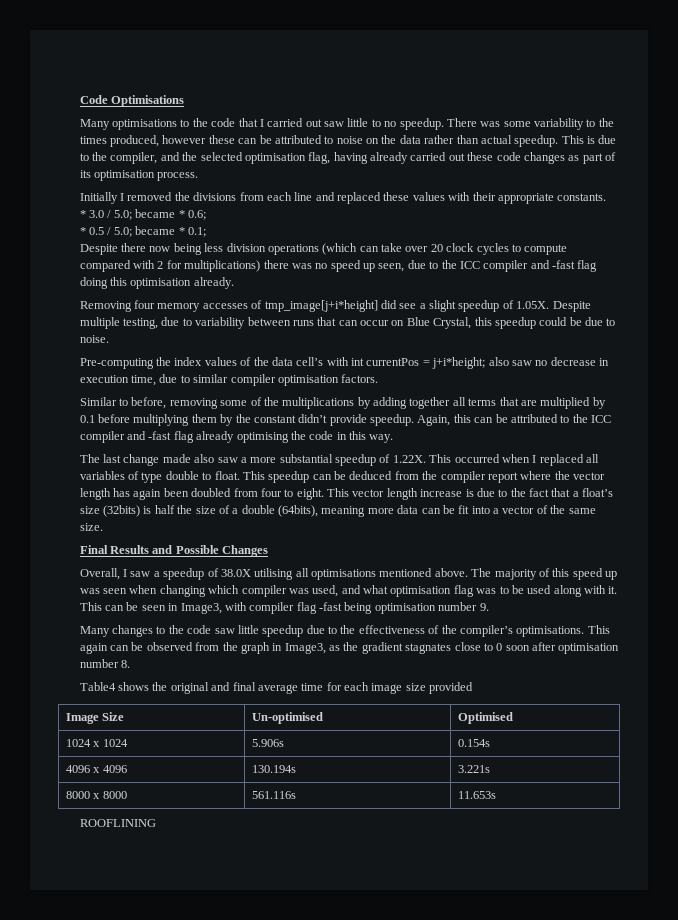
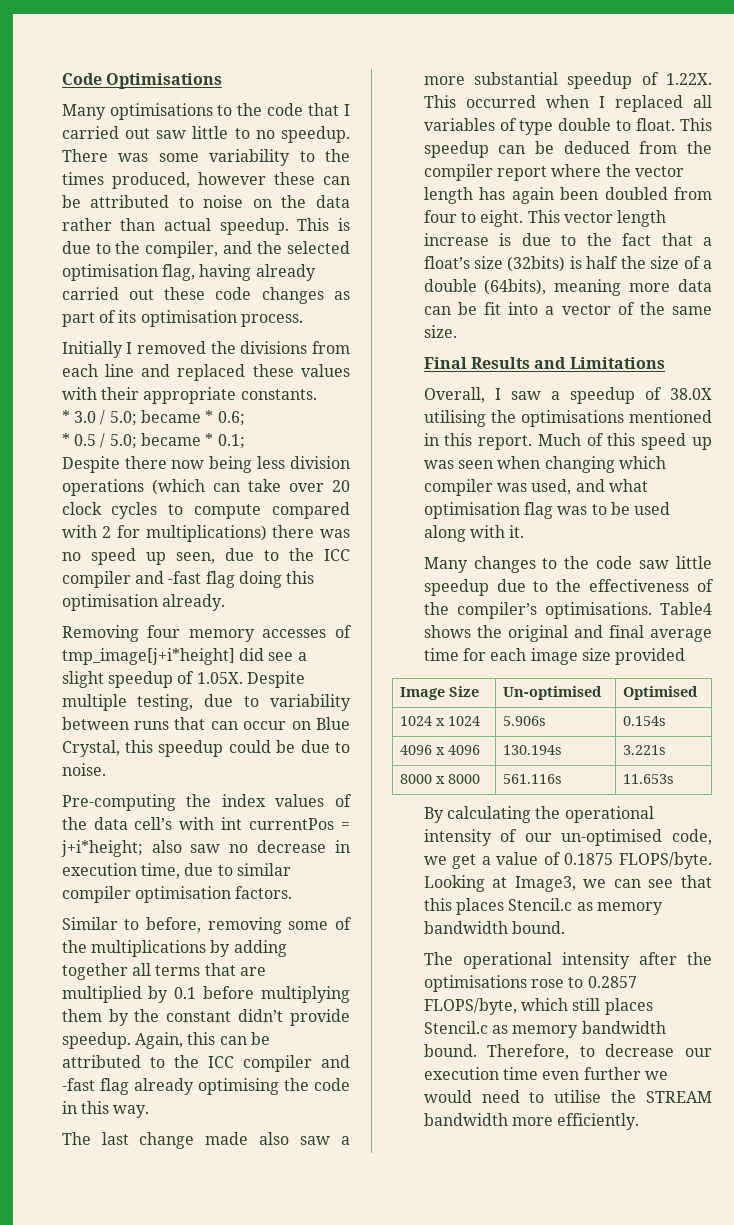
- Final Results and Possible Changes
+ Final Results and Limitations
- Overall, I saw a speedup of 38.0X utilising all optimisations mentioned above. The majority of this speed up was seen when changing which compiler was used, and what optimisation flag was to be used along with it. This can be seen in Image3, with compiler flag -fast being optimisation number 9.
+ Overall, I saw a speedup of 38.0X utilising the optimisations mentioned in this report. Much of this speed up was seen when changing which compiler was used, and what optimisation flag was to be used along with it.
- Many changes to the code saw little speedup due to the effectiveness of the compiler’s optimisations. This again can be observed from the graph in Image3, as the gradient stagnates close to 0 soon after optimisation number 8.
- Table4 shows the original and final average time for each image size provided
+ Many changes to the code saw little speedup due to the effectiveness of the compiler’s optimisations. Table4 shows the original and final average time for each image size provided
- ROOFLINING
+ By calculating the operational intensity of our un-optimised code, we get a value of 0.1875 FLOPS/byte. Looking at Image3, we can see that this places Stencil.c as memory bandwidth bound.
+ The operational intensity after the optimisations rose to 0.2857 FLOPS/byte, which still places Stencil.c as memory bandwidth bound. Therefore, to decrease our execution time even further we would need to utilise the STREAM bandwidth more efficiently.

